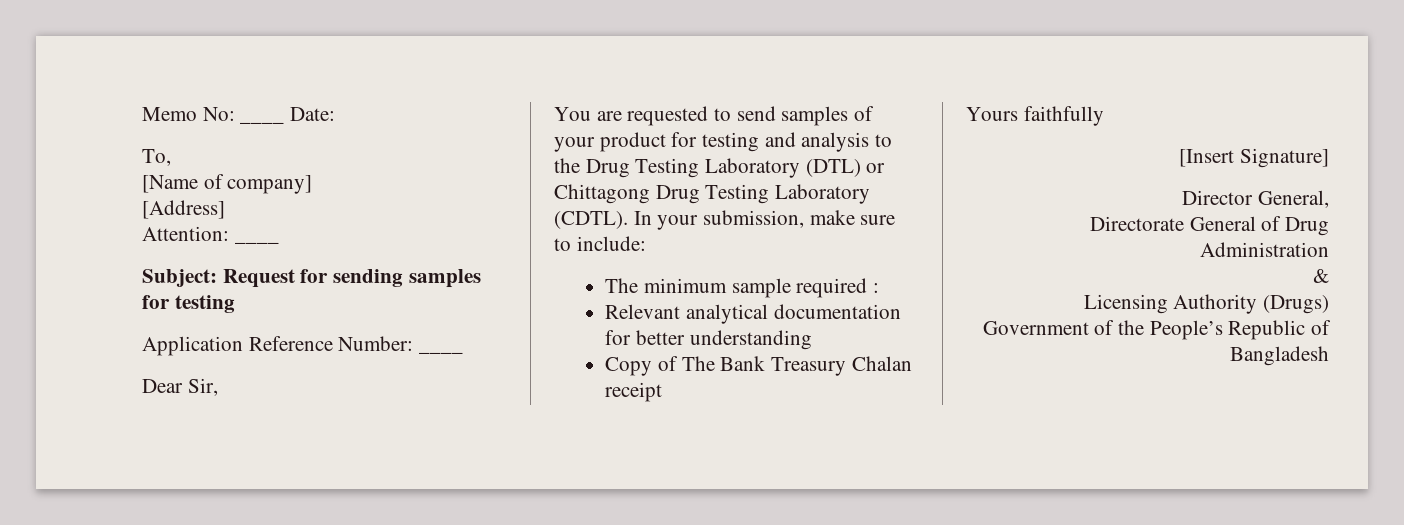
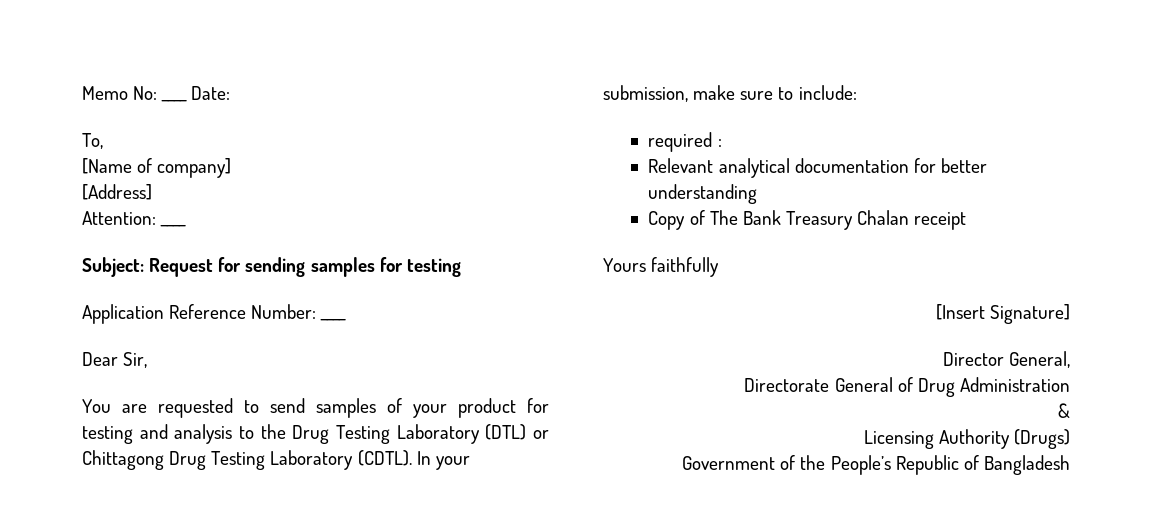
- The minimum sample required :
+ required :

